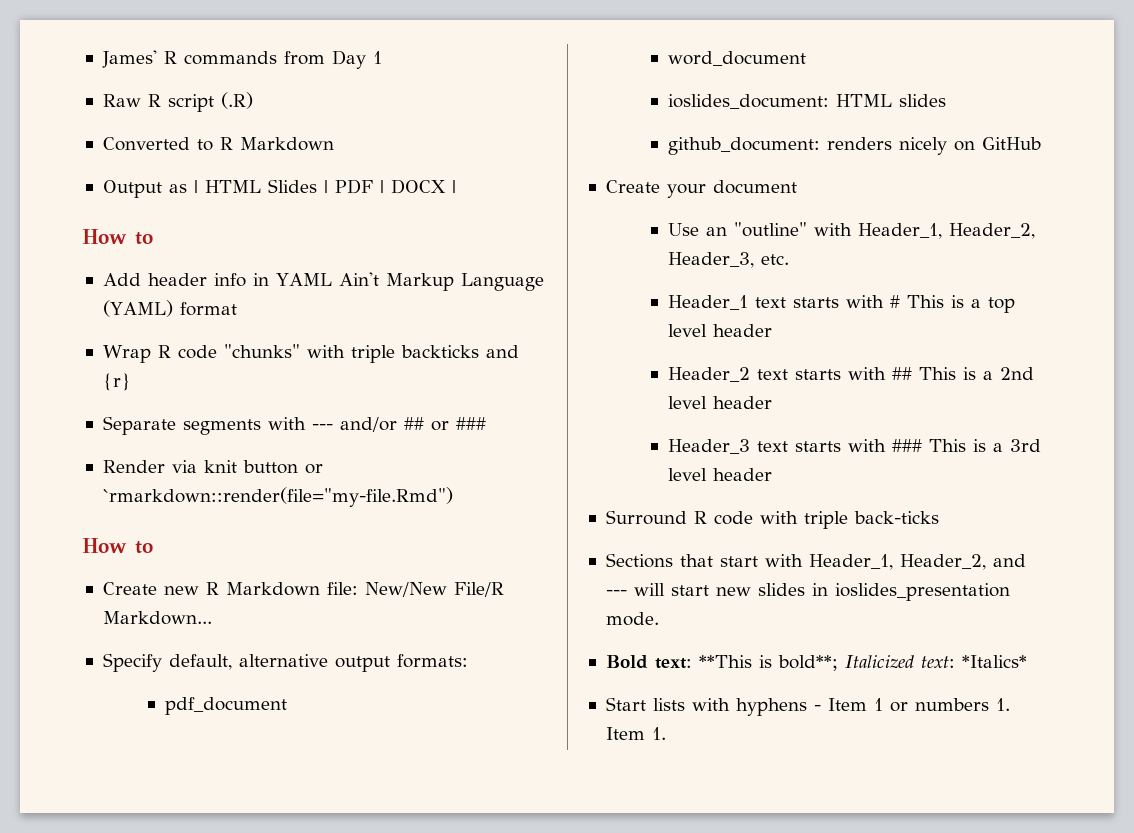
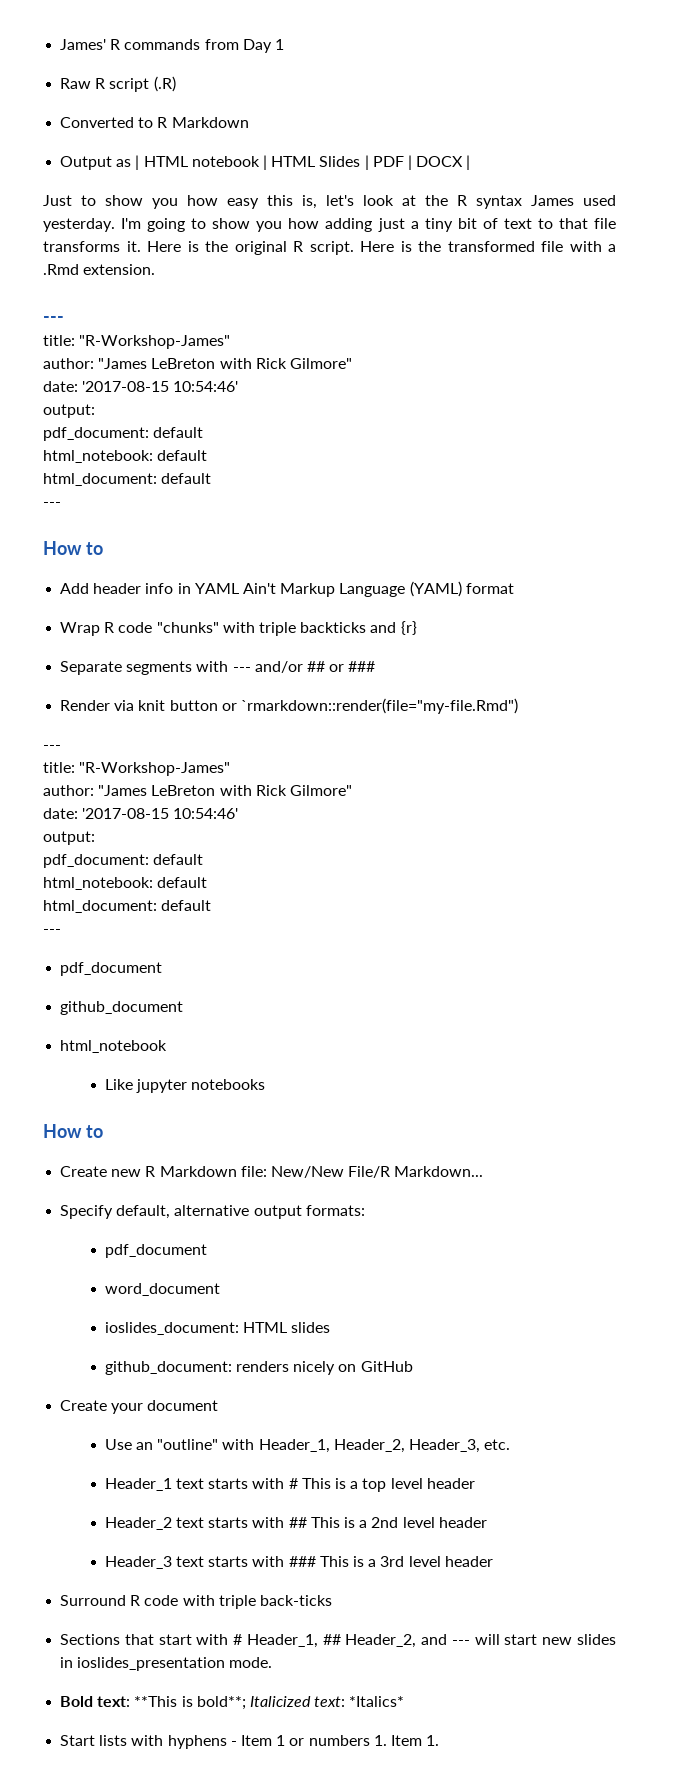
- Output as | HTML Slides | PDF | DOCX |
+ Output as | HTML notebook | HTML Slides | PDF | DOCX |
+ Just to show you how easy this is, let's look at the R syntax James used yesterday. I'm going to show you how adding just a tiny bit of text to that file transforms it. Here is the original R script. Here is the transformed file with a .Rmd extension.
+ ---
+ title: "R-Workshop-James"
+ author: "James LeBreton with Rick Gilmore"
+ date: '2017-08-15 10:54:46'
+ output:
+ pdf_document: default
+ html_notebook: default
+ html_document: default
+ ---
  Render via knit button or `rmarkdown::render(file="my-file.Rmd")
+ ---
+ title: "R-Workshop-James"
+ author: "James LeBreton with Rick Gilmore"
+ date: '2017-08-15 10:54:46'
+ output:
+ pdf_document: default
+ html_notebook: default
+ html_document: default
+ ---
+ pdf_document
+ github_document
+ html_notebook
+ Like jupyter notebooks
- Sections that start with Header_1, Header_2, and --- will start new slides in ioslides_presentation mode.
+ Sections that start with # Header_1, ## Header_2, and --- will start new slides in ioslides_presentation mode.

